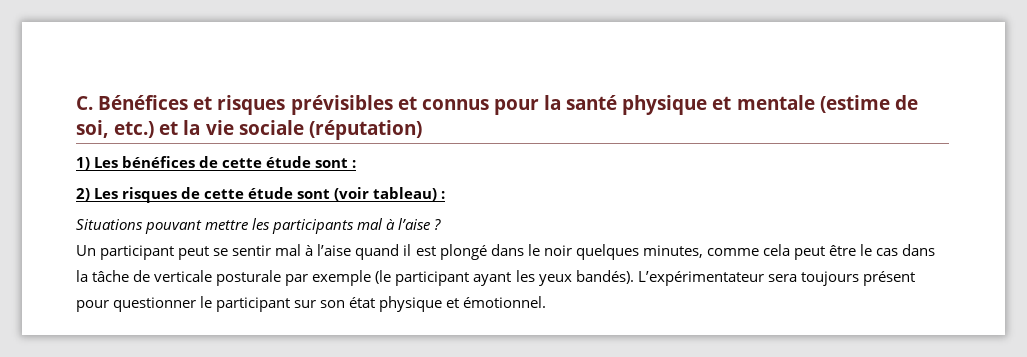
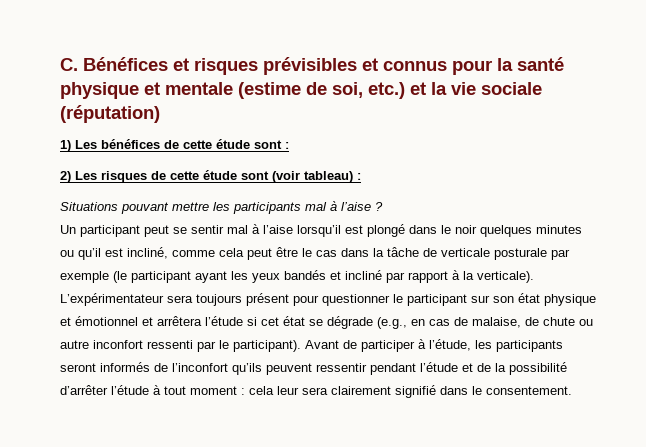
- Un participant peut se sentir mal à l’aise quand il est plongé dans le noir quelques minutes, comme cela peut être le cas dans la tâche de verticale posturale par exemple (le participant ayant les yeux bandés).
+ Un participant peut se sentir mal à l’aise lorsqu’il est plongé dans le noir quelques minutes ou qu’il est incliné, comme cela peut être le cas dans la tâche de verticale posturale par exemple (le participant ayant les yeux bandés et incliné par rapport à la verticale).
- L’expérimentateur sera toujours présent pour questionner le participant sur son état physique et émotionnel.
+ L’expérimentateur sera toujours présent pour questionner le participant sur son état physique et émotionnel et arrêtera l’étude si cet état se dégrade (e.g., en cas de malaise, de chute ou autre inconfort ressenti par le participant). Avant de participer à l’étude, les participants seront informés de l’inconfort qu’ils peuvent ressentir pendant l’étude et de la possibilité d’arrêter l’étude à tout moment : cela leur sera clairement signifié dans le consentement.

